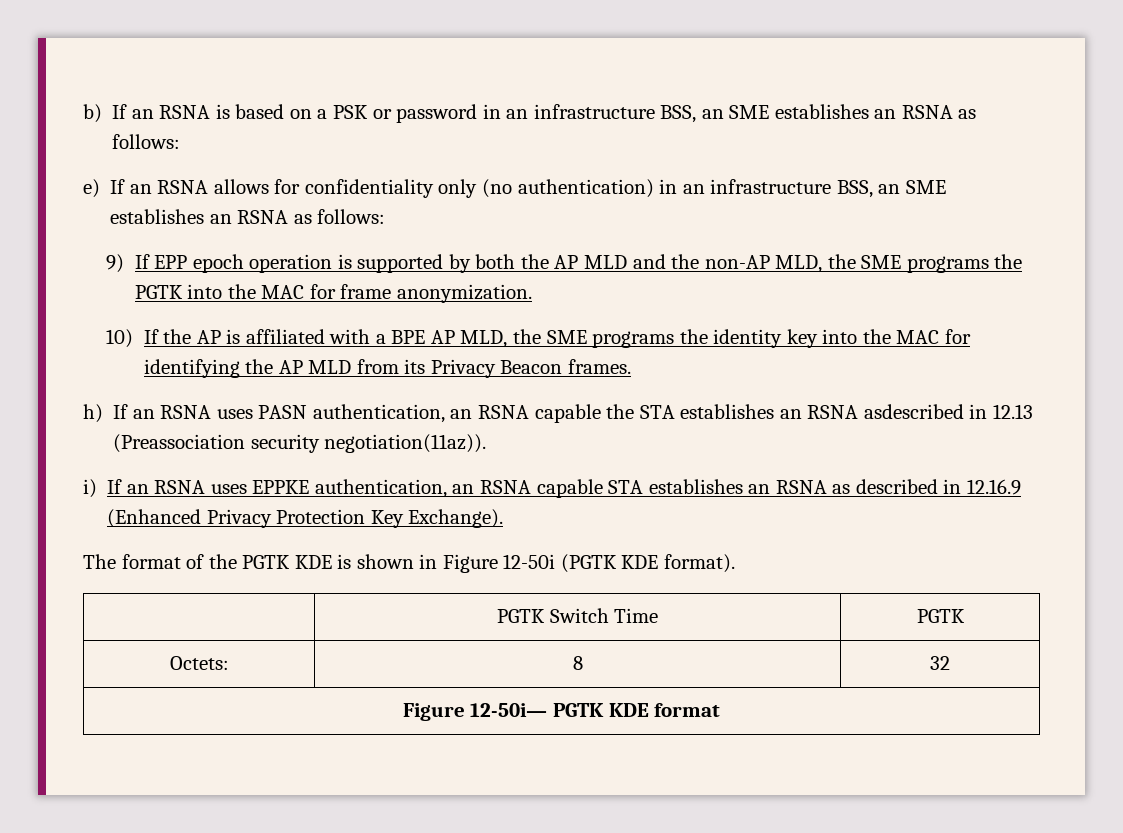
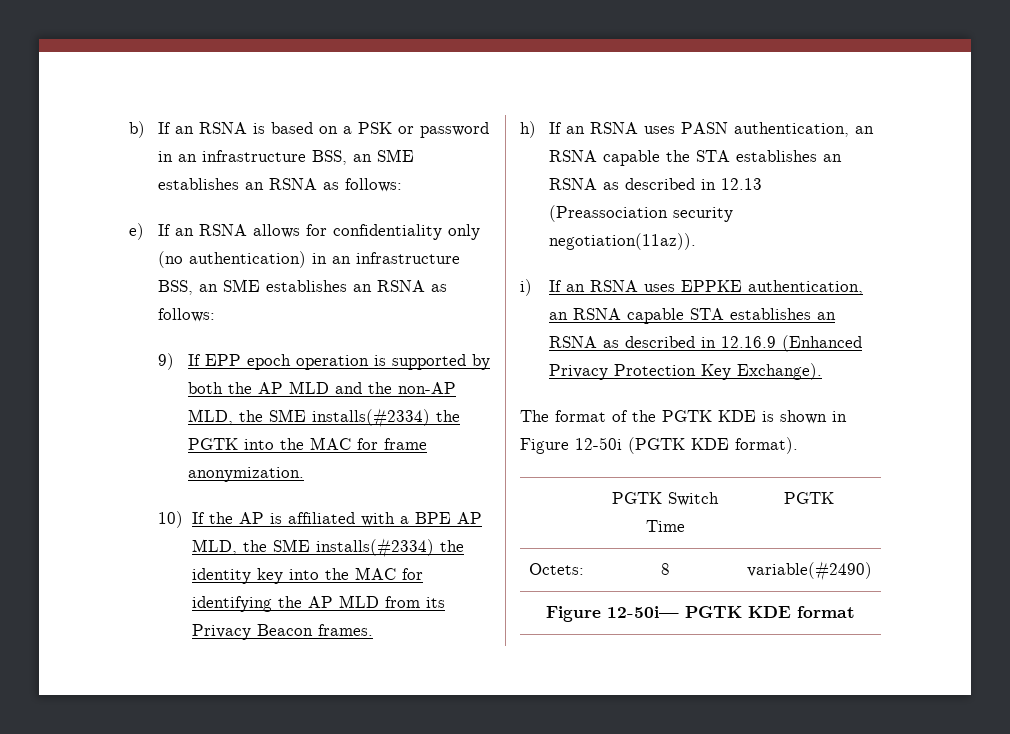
- 9) If EPP epoch operation is supported by both the AP MLD and the non-AP MLD, the SME programs the PGTK into the MAC for frame anonymization.
+ 9) If EPP epoch operation is supported by both the AP MLD and the non-AP MLD, the SME installs(#2334) the PGTK into the MAC for frame anonymization.
- 10) If the AP is affiliated with a BPE AP MLD, the SME programs the identity key into the MAC for identifying the AP MLD from its Privacy Beacon frames.
+ 10) If the AP is affiliated with a BPE AP MLD, the SME installs(#2334) the identity key into the MAC for identifying the AP MLD from its Privacy Beacon frames.
- h) If an RSNA uses PASN authentication, an RSNA capable the STA establishes an RSNA asdescribed in 12.13 (Preassociation security negotiation(11az)).
+ h) If an RSNA uses PASN authentication, an RSNA capable the STA establishes an RSNA as described in 12.13 (Preassociation security negotiation(11az)).
- Octets: | 8 | 32
+ Octets: | 8 | variable(#2490)

